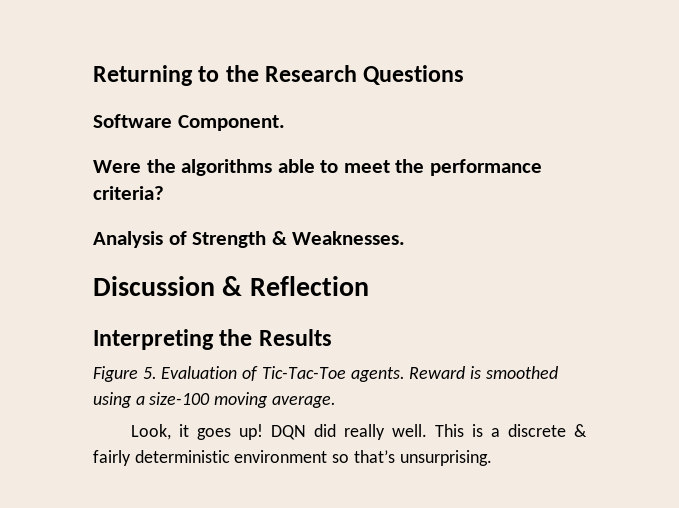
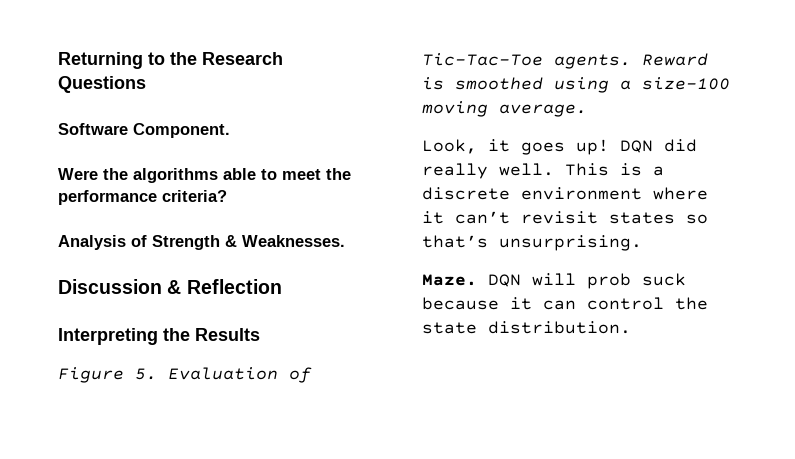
- This is a discrete & fairly deterministic environment so that’s unsurprising.
+ This is a discrete environment where it can’t revisit states so that’s unsurprising.
+ Maze. DQN will prob suck because it can control the state distribution.

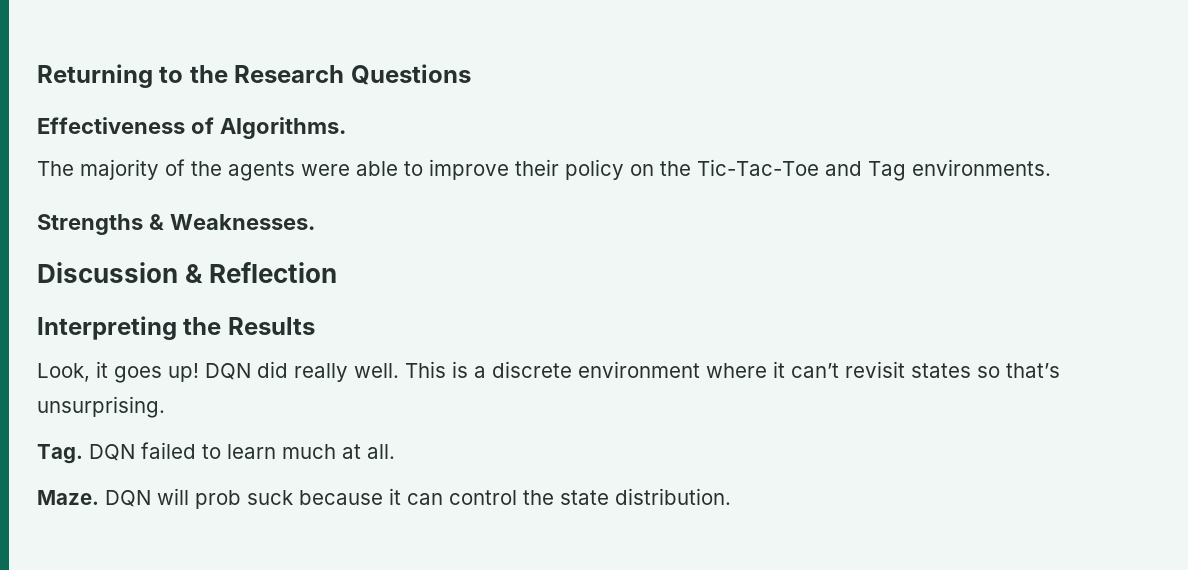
- Software Component.
- Were the algorithms able to meet the performance criteria?
- Analysis of Strength & Weaknesses.
+ Effectiveness of Algorithms.
+ The majority of the agents were able to improve their policy on the Tic-Tac-Toe and Tag environments.
+ Strengths & Weaknesses.
- Figure 5. Evaluation of Tic-Tac-Toe agents. Reward is smoothed using a size-100 moving average.
+ Tag. DQN failed to learn much at all.

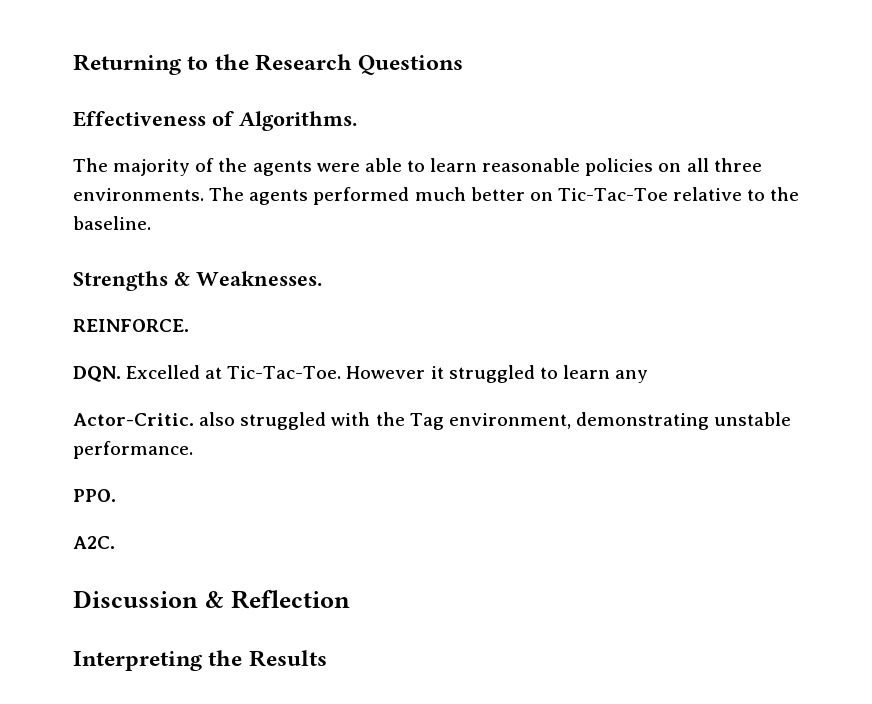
- The majority of the agents were able to improve their policy on the Tic-Tac-Toe and Tag environments.
+ The majority of the agents were able to learn reasonable policies on all three environments. The agents performed much better on Tic-Tac-Toe relative to the baseline.
  Strengths & Weaknesses.
+ REINFORCE.
+ DQN. Excelled at Tic-Tac-Toe. However it struggled to learn any
+ Actor-Critic. also struggled with the Tag environment, demonstrating unstable performance.
+ PPO.
+ A2C.
- Look, it goes up! DQN did really well. This is a discrete environment where it can’t revisit states so that’s unsurprising.
- Tag. DQN failed to learn much at all.
- Maze. DQN will prob suck because it can control the state distribution.

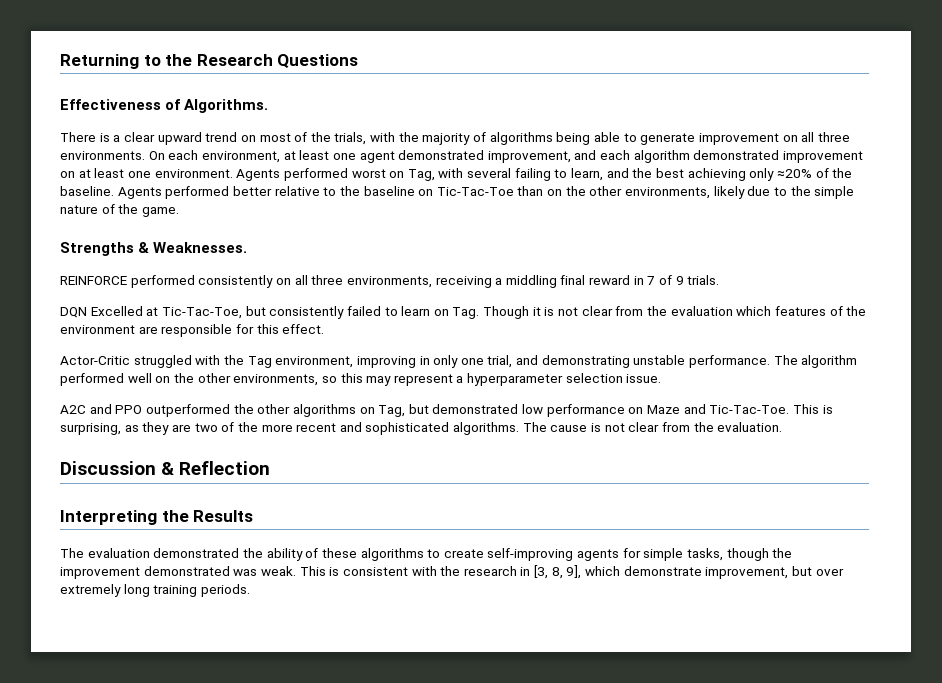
- The majority of the agents were able to learn reasonable policies on all three environments. The agents performed much better on Tic-Tac-Toe relative to the baseline.
+ There is a clear upward trend on most of the trials, with the majority of algorithms being able to generate improvement on all three environments. On each environment, at least one agent demonstrated improvement, and each algorithm demonstrated improvement on at least one environment. Agents performed worst on Tag, with several failing to learn, and the best achieving only ≈20% of the baseline. Agents performed better relative to the baseline on Tic-Tac-Toe than on the other environments, likely due to the simple nature of the game.
  Strengths & Weaknesses.
- REINFORCE.
- DQN. Excelled at Tic-Tac-Toe. However it struggled to learn any
- Actor-Critic. also struggled with the Tag environment, demonstrating unstable performance.
- PPO.
- A2C.
+ REINFORCE performed consistently on all three environments, receiving a middling final reward in 7 of 9 trials.
+ DQN Excelled at Tic-Tac-Toe, but consistently failed to learn on Tag. Though it is not clear from the evaluation which features of the environment are responsible for this effect.
+ Actor-Critic struggled with the Tag environment, improving in only one trial, and demonstrating unstable performance. The algorithm performed well on the other environments, so this may represent a hyperparameter selection issue.
+ A2C and PPO outperformed the other algorithms on Tag, but demonstrated low performance on Maze and Tic-Tac-Toe. This is surprising, as they are two of the more recent and sophisticated algorithms. The cause is not clear from the evaluation.
+ The evaluation demonstrated the ability of these algorithms to create self-improving agents for simple tasks, though the improvement demonstrated was weak. This is consistent with the research in [3, 8, 9], which demonstrate improvement, but over extremely long training periods.

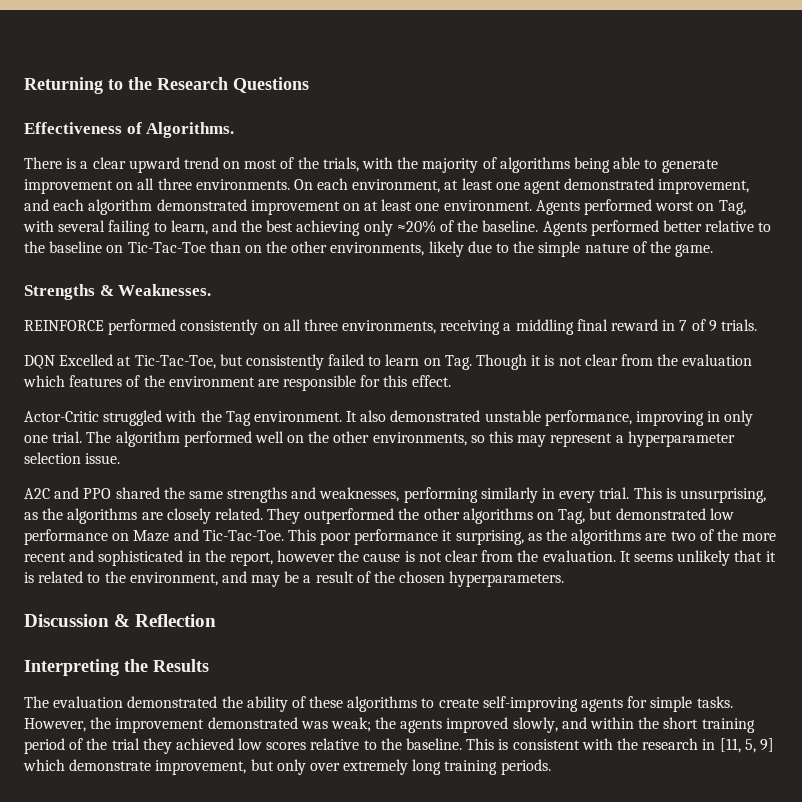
- Actor-Critic struggled with the Tag environment, improving in only one trial, and demonstrating unstable performance.
+ Actor-Critic struggled with the Tag environment. It also demonstrated unstable performance, improving in only one trial.
- A2C and PPO outperformed the other algorithms on Tag, but demonstrated low performance on Maze and Tic-Tac-Toe.
+ A2C and PPO shared the same strengths and weaknesses, performing similarly in every trial. This is unsurprising, as the algorithms are closely related. They outperformed the other algorithms on Tag, but demonstrated low performance on Maze and Tic-Tac-Toe.
- This is surprising, as they are two of the more recent and sophisticated algorithms. The cause is not clear from the evaluation.
+ This poor performance it surprising, as the algorithms are two of the more recent and sophisticated in the report, however the cause is not clear from the evaluation. It seems unlikely that it is related to the environment, and may be a result of the chosen hyperparameters.
- The evaluation demonstrated the ability of these algorithms to create self-improving agents for simple tasks, though the improvement demonstrated was weak.
+ The evaluation demonstrated the ability of these algorithms to create self-improving agents for simple tasks. However, the improvement demonstrated was weak; the agents improved slowly, and within the short training period of the trial they achieved low scores relative to the baseline.
- This is consistent with the research in [3, 8, 9], which demonstrate improvement, but over extremely long training periods.
+ This is consistent with the research in [11, 5, 9] which demonstrate improvement, but only over extremely long training periods.

